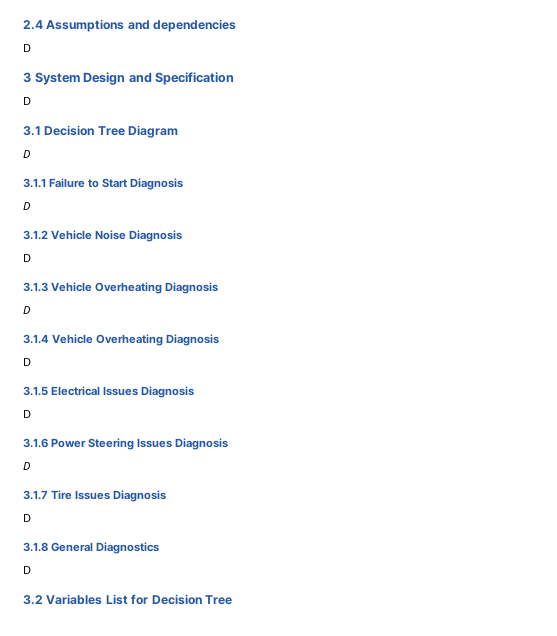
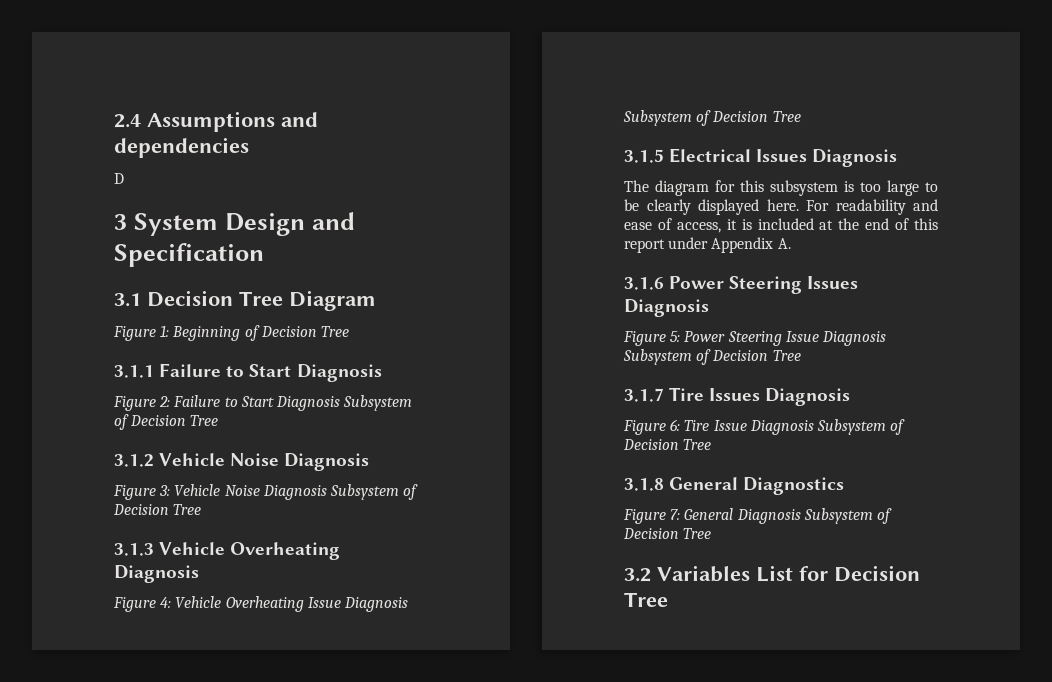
  3 System Design and Specification
- D
  3.1 Decision Tree Diagram
- D
+ Figure 1: Beginning of Decision Tree
  3.1.1 Failure to Start Diagnosis
- D
+ Figure 2: Failure to Start Diagnosis Subsystem of Decision Tree
  3.1.2 Vehicle Noise Diagnosis
- D
+ Figure 3: Vehicle Noise Diagnosis Subsystem of Decision Tree
  3.1.3 Vehicle Overheating Diagnosis
- D
- 3.1.4 Vehicle Overheating Diagnosis
- D
+ Figure 4: Vehicle Overheating Issue Diagnosis Subsystem of Decision Tree
  3.1.5 Electrical Issues Diagnosis
- D
+ The diagram for this subsystem is too large to be clearly displayed here. For readability and ease of access, it is included at the end of this report under Appendix A.
  3.1.6 Power Steering Issues Diagnosis
- D
+ Figure 5: Power Steering Issue Diagnosis Subsystem of Decision Tree
  3.1.7 Tire Issues Diagnosis
- D
+ Figure 6: Tire Issue Diagnosis Subsystem of Decision Tree
  3.1.8 General Diagnostics
- D
+ Figure 7: General Diagnosis Subsystem of Decision Tree

